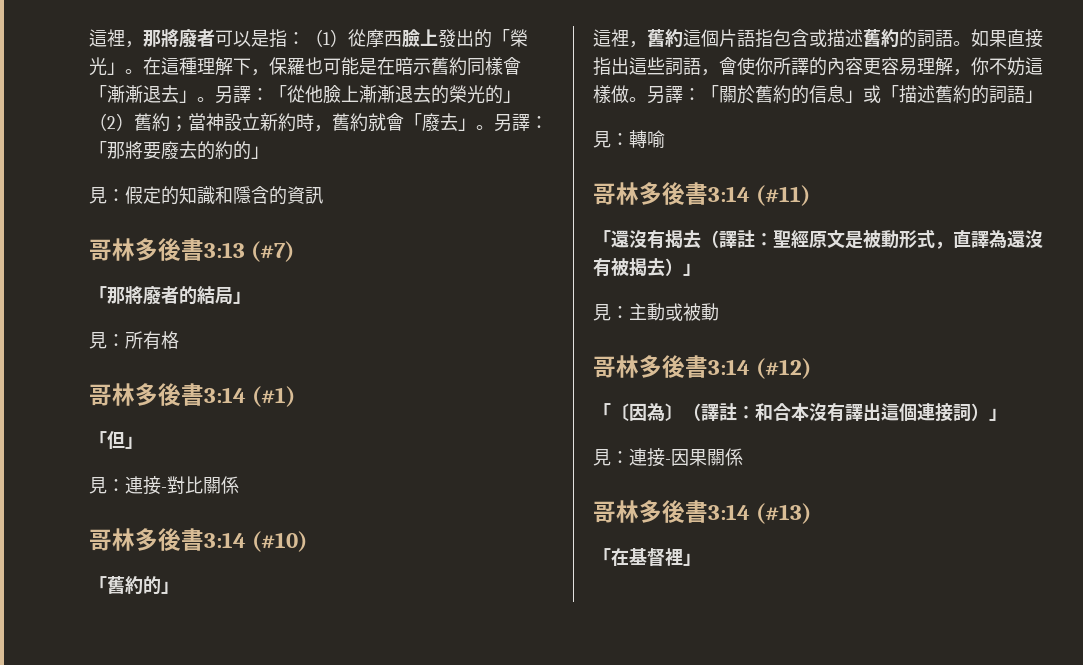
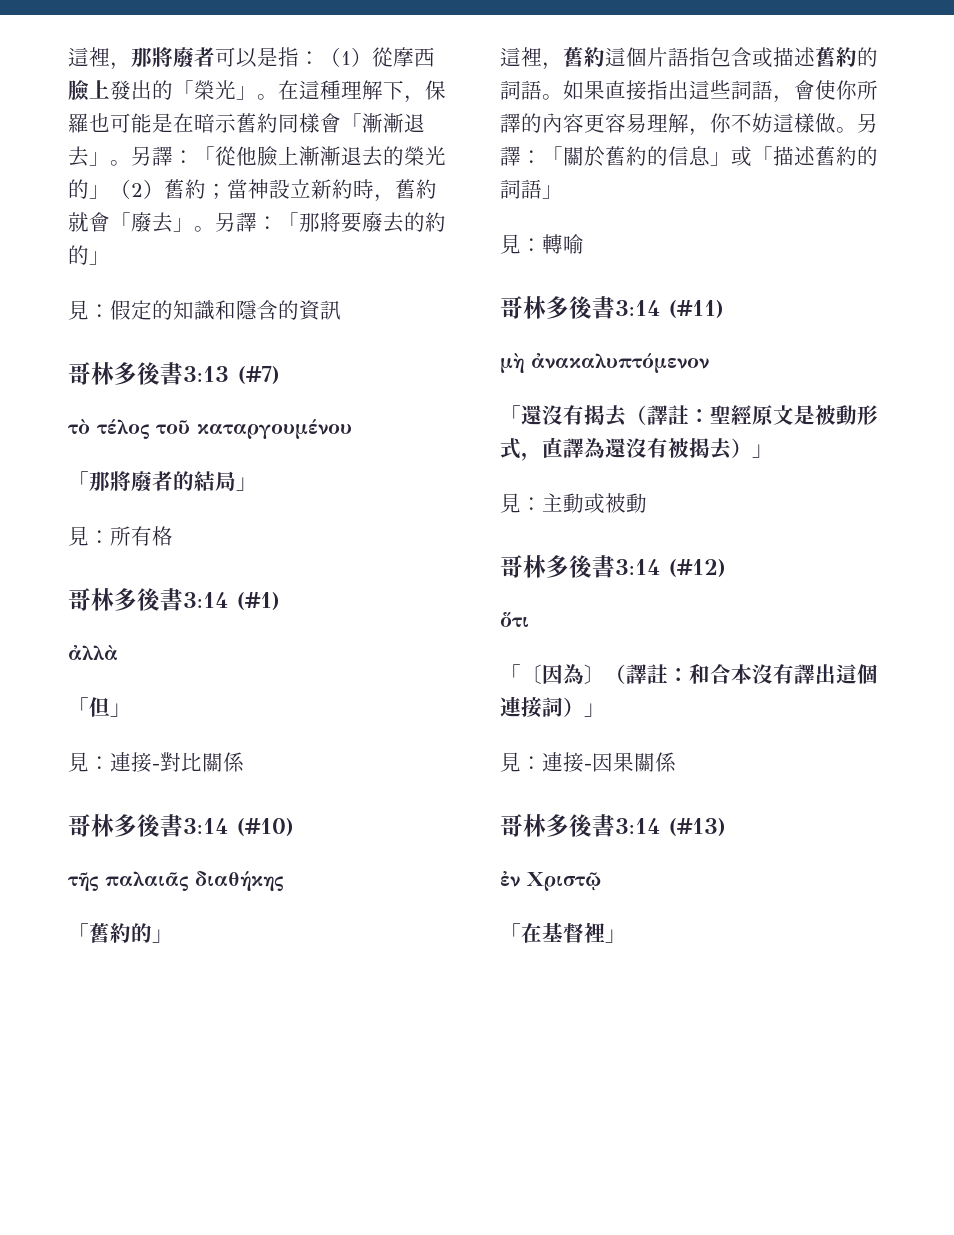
+ τὸ τέλος τοῦ καταργουμένου
+ ἀλλὰ
+ τῆς παλαιᾶς διαθήκης
+ μὴ ἀνακαλυπτόμενον
+ ὅτι
+ ἐν Χριστῷ

